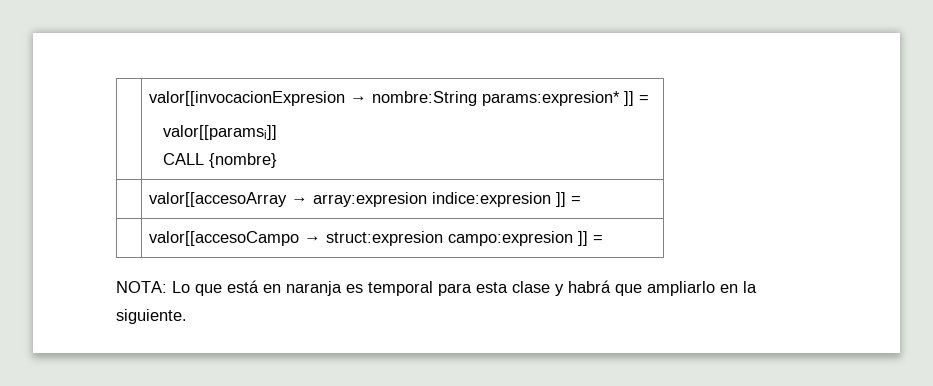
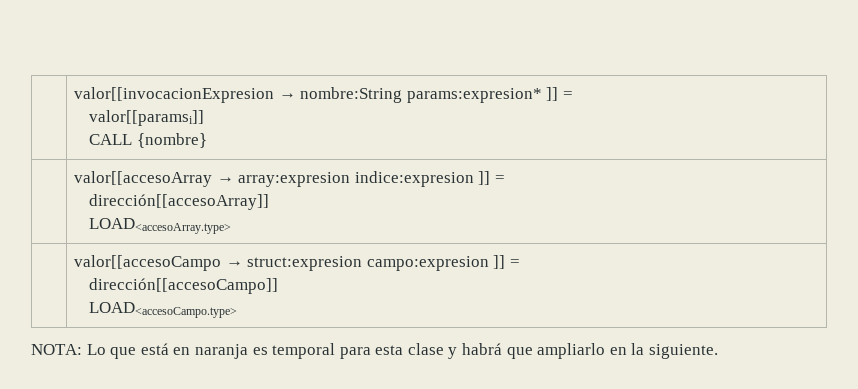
  | valor[[accesoArray → array:expresion indice:expresion ]] =
+ dirección[[accesoArray]]
+ LOAD<accesoArray.type>
  | valor[[accesoCampo → struct:expresion campo:expresion ]] =
+ dirección[[accesoCampo]]
+ LOAD<accesoCampo.type>

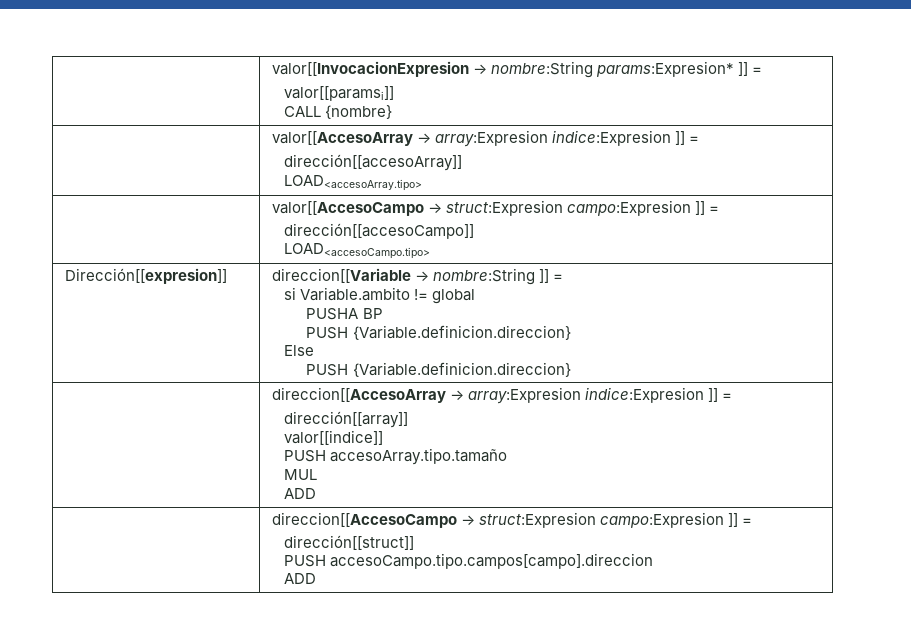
- | valor[[invocacionExpresion → nombre:String params:expresion* ]] =
+ | valor[[InvocacionExpresion → nombre:String params:Expresion* ]] =
- | valor[[accesoArray → array:expresion indice:expresion ]] =
+ | valor[[AccesoArray → array:Expresion indice:Expresion ]] =
  dirección[[accesoArray]]
- LOAD<accesoArray.type>
- | valor[[accesoCampo → struct:expresion campo:expresion ]] =
+ LOAD<accesoArray.tipo>
+ | valor[[AccesoCampo → struct:Expresion campo:Expresion ]] =
  dirección[[accesoCampo]]
- LOAD<accesoCampo.type>
- NOTA: Lo que está en naranja es temporal para esta clase y habrá que ampliarlo en la siguiente.
+ LOAD<accesoCampo.tipo>
+ Dirección[[expresion]] | direccion[[Variable → nombre:String ]] =
+ si Variable.ambito != global
+ PUSHA BP
+ PUSH {Variable.definicion.direccion}
+ Else
+ PUSH {Variable.definicion.direccion}
+ | direccion[[AccesoArray → array:Expresion indice:Expresion ]] =
+ dirección[[array]]
+ valor[[indice]]
+ PUSH accesoArray.tipo.tamaño
+ MUL
+ ADD
+ | direccion[[AccesoCampo → struct:Expresion campo:Expresion ]] =
+ dirección[[struct]]
+ PUSH accesoCampo.tipo.campos[campo].direccion
+ ADD

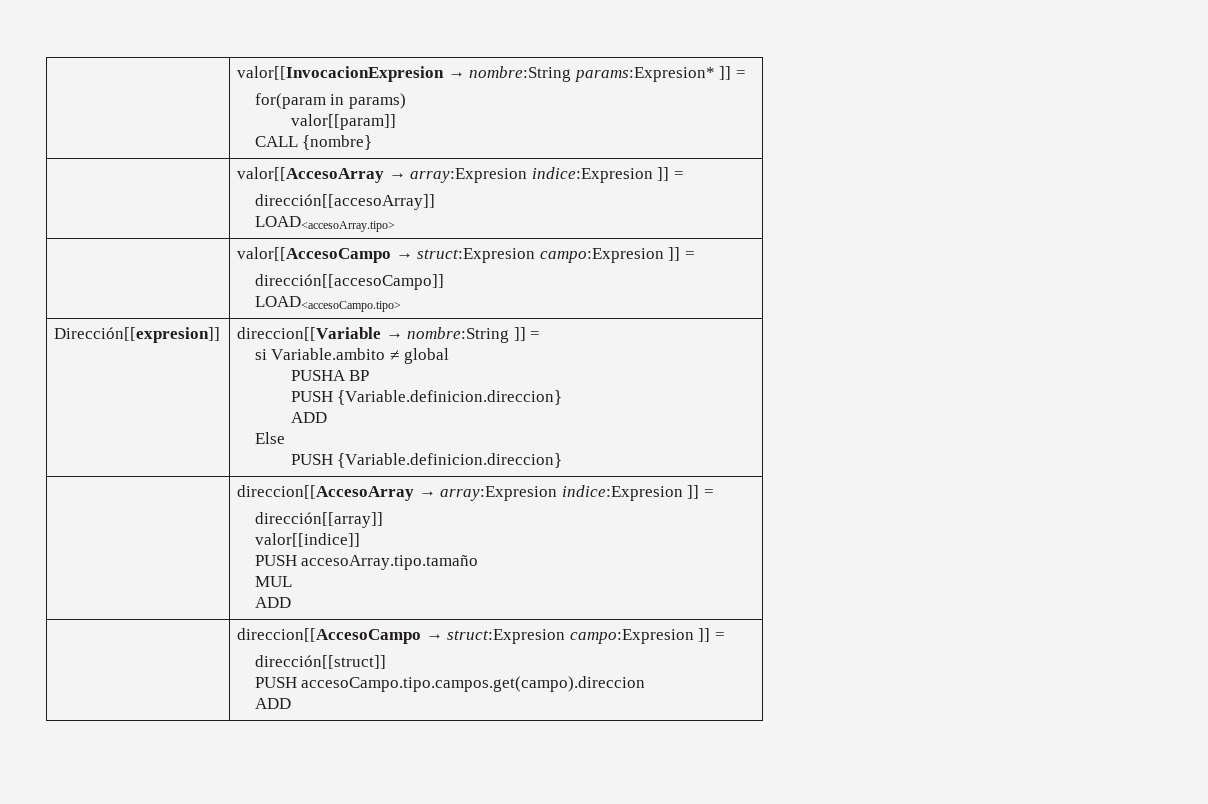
  | valor[[InvocacionExpresion → nombre:String params:Expresion* ]] =
- valor[[paramsi]]
+ for(param in params)
+ valor[[param]]
  Dirección[[expresion]] | direccion[[Variable → nombre:String ]] =
- si Variable.ambito != global
+ si Variable.ambito ≠ global
  PUSHA BP
  PUSH {Variable.definicion.direccion}
+ ADD
  | direccion[[AccesoCampo → struct:Expresion campo:Expresion ]] =
  dirección[[struct]]
- PUSH accesoCampo.tipo.campos[campo].direccion
+ PUSH accesoCampo.tipo.campos.get(campo).direccion

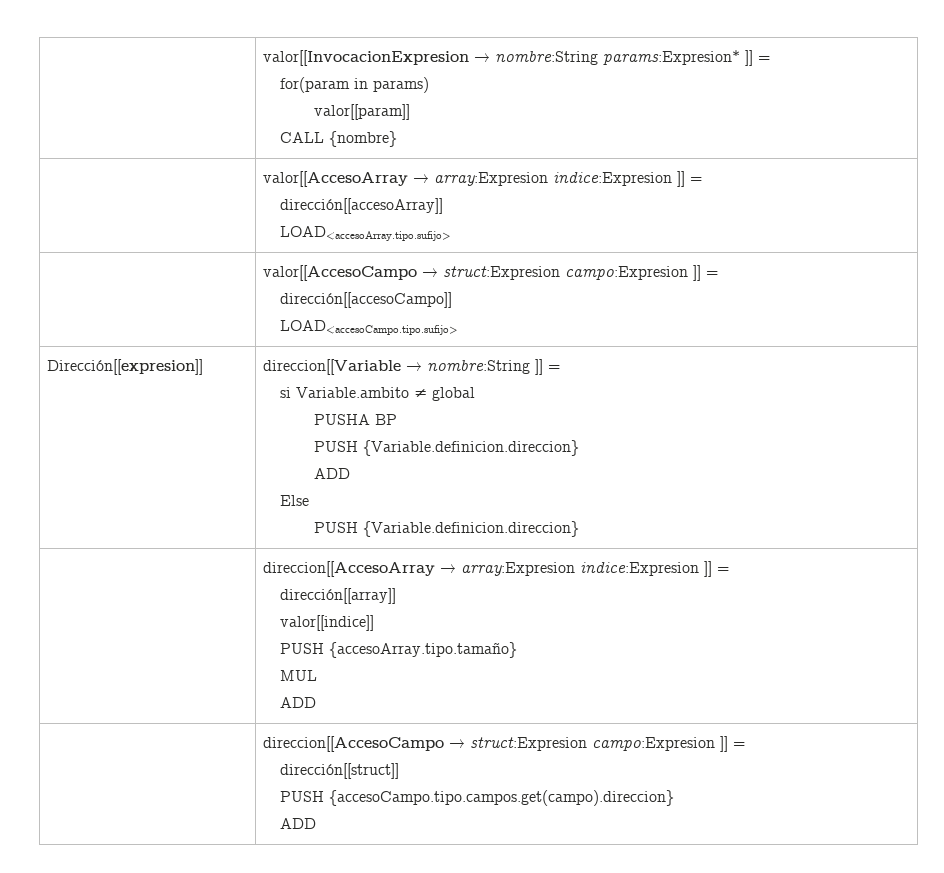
  | valor[[AccesoArray → array:Expresion indice:Expresion ]] =
  dirección[[accesoArray]]
- LOAD<accesoArray.tipo>
+ LOAD<accesoArray.tipo.sufijo>
  | valor[[AccesoCampo → struct:Expresion campo:Expresion ]] =
  dirección[[accesoCampo]]
- LOAD<accesoCampo.tipo>
+ LOAD<accesoCampo.tipo.sufijo>
  | direccion[[AccesoArray → array:Expresion indice:Expresion ]] =
  dirección[[array]]
  valor[[indice]]
- PUSH accesoArray.tipo.tamaño
+ PUSH {accesoArray.tipo.tamaño}
  | direccion[[AccesoCampo → struct:Expresion campo:Expresion ]] =
  dirección[[struct]]
- PUSH accesoCampo.tipo.campos.get(campo).direccion
+ PUSH {accesoCampo.tipo.campos.get(campo).direccion}

